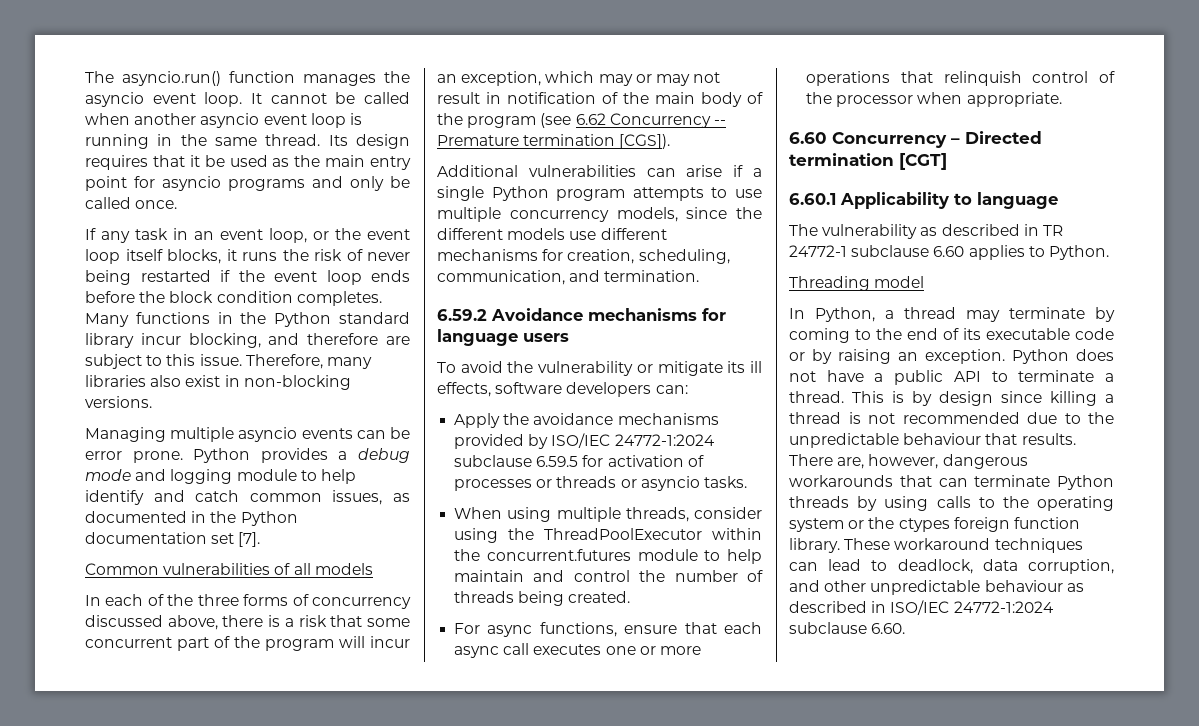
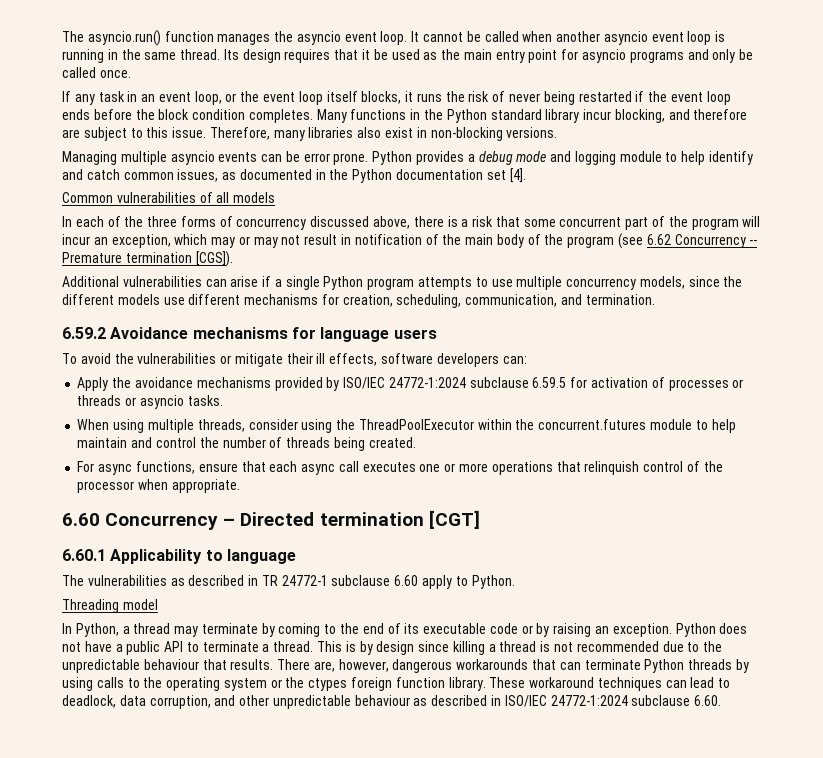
- Python provides a debug mode and logging module to help identify and catch common issues, as documented in the Python documentation set [7].
+ Python provides a debug mode and logging module to help identify and catch common issues, as documented in the Python documentation set [4].
- To avoid the vulnerability or mitigate its ill effects, software developers can:
+ To avoid the vulnerabilities or mitigate their ill effects, software developers can:
- The vulnerability as described in TR 24772-1 subclause 6.60 applies to Python.
+ The vulnerabilities as described in TR 24772-1 subclause 6.60 apply to Python.

